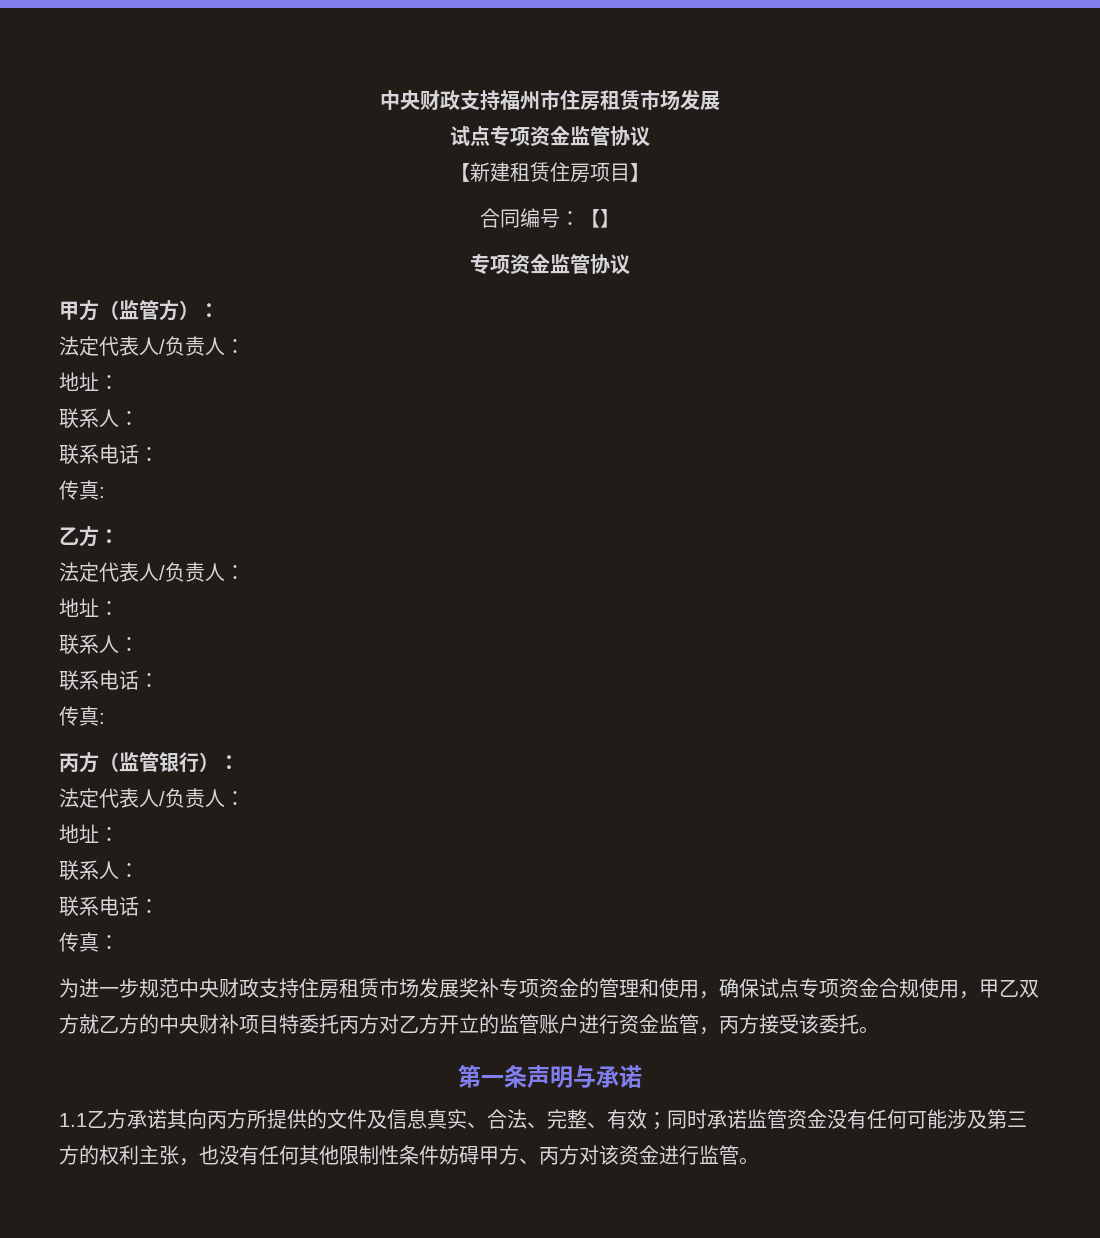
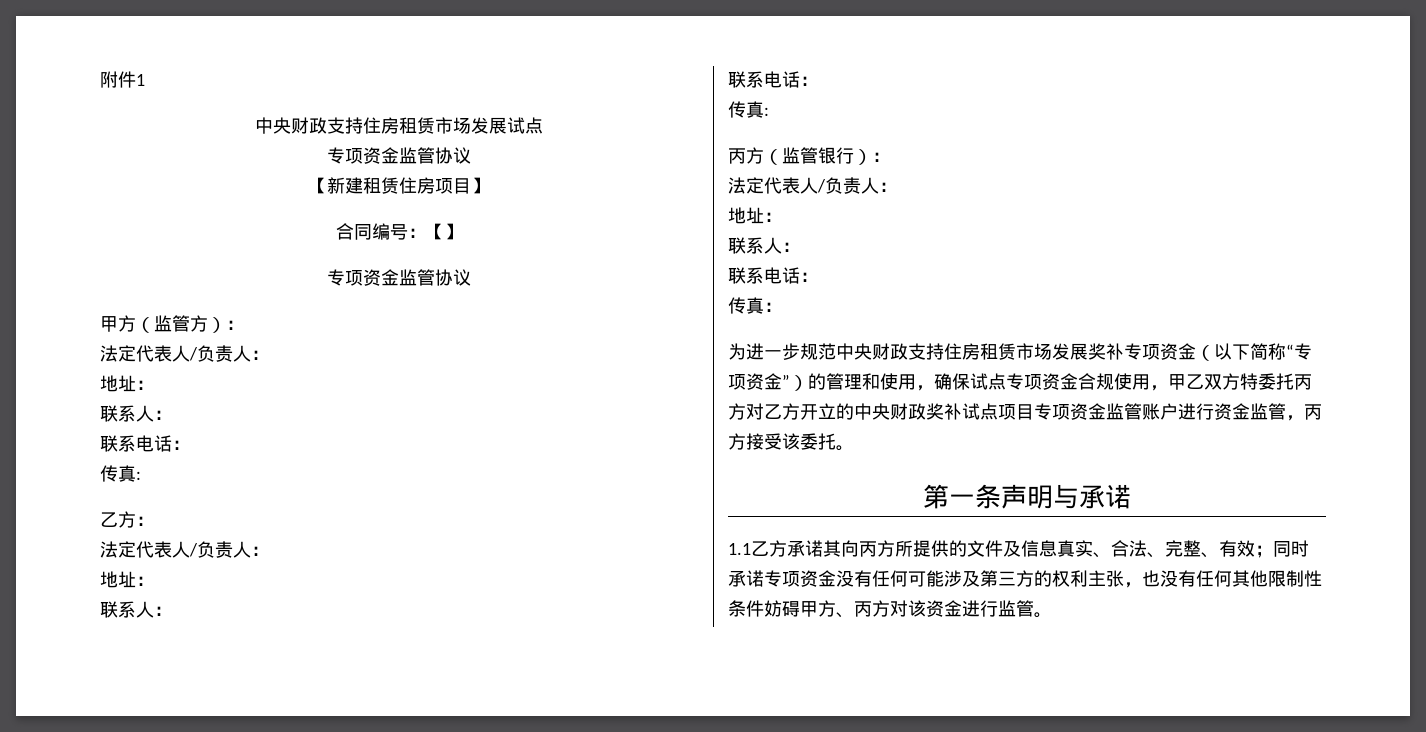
- 中央财政支持福州市住房租赁市场发展
- 试点专项资金监管协议
+ 附件1
+ 中央财政支持住房租赁市场发展试点
+ 专项资金监管协议
- 为进一步规范中央财政支持住房租赁市场发展奖补专项资金的管理和使用，确保试点专项资金合规使用，甲乙双方就乙方的中央财补项目特委托丙方对乙方开立的监管账户进行资金监管，丙方接受该委托。
+ 为进一步规范中央财政支持住房租赁市场发展奖补专项资金（以下简称“专项资金”）的管理和使用，确保试点专项资金合规使用，甲乙双方特委托丙方对乙方开立的中央财政奖补试点项目专项资金监管账户进行资金监管，丙方接受该委托。
- 1.1乙方承诺其向丙方所提供的文件及信息真实、合法、完整、有效；同时承诺监管资金没有任何可能涉及第三方的权利主张，也没有任何其他限制性条件妨碍甲方、丙方对该资金进行监管。
+ 1.1乙方承诺其向丙方所提供的文件及信息真实、合法、完整、有效；同时承诺专项资金没有任何可能涉及第三方的权利主张，也没有任何其他限制性条件妨碍甲方、丙方对该资金进行监管。

